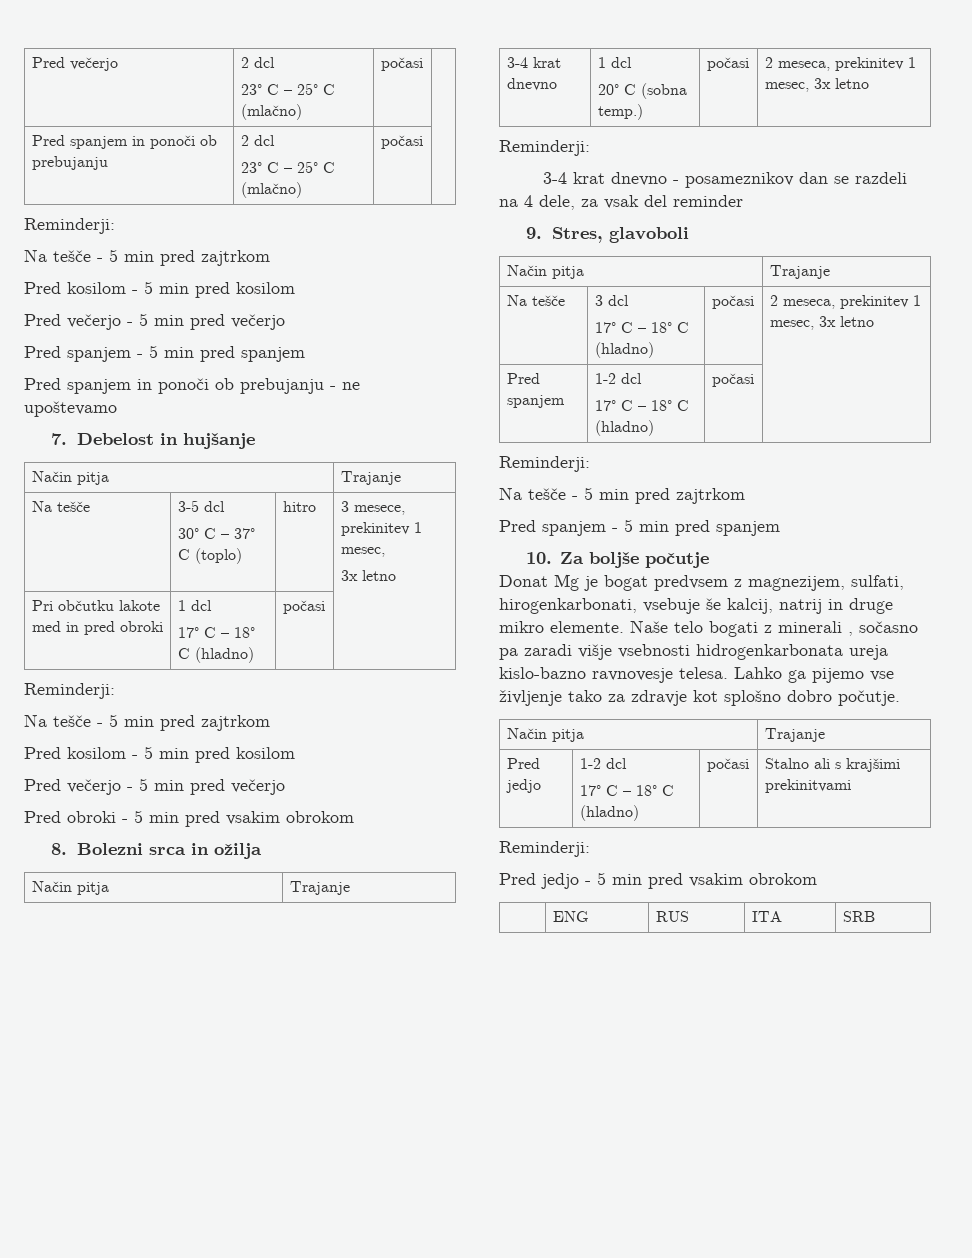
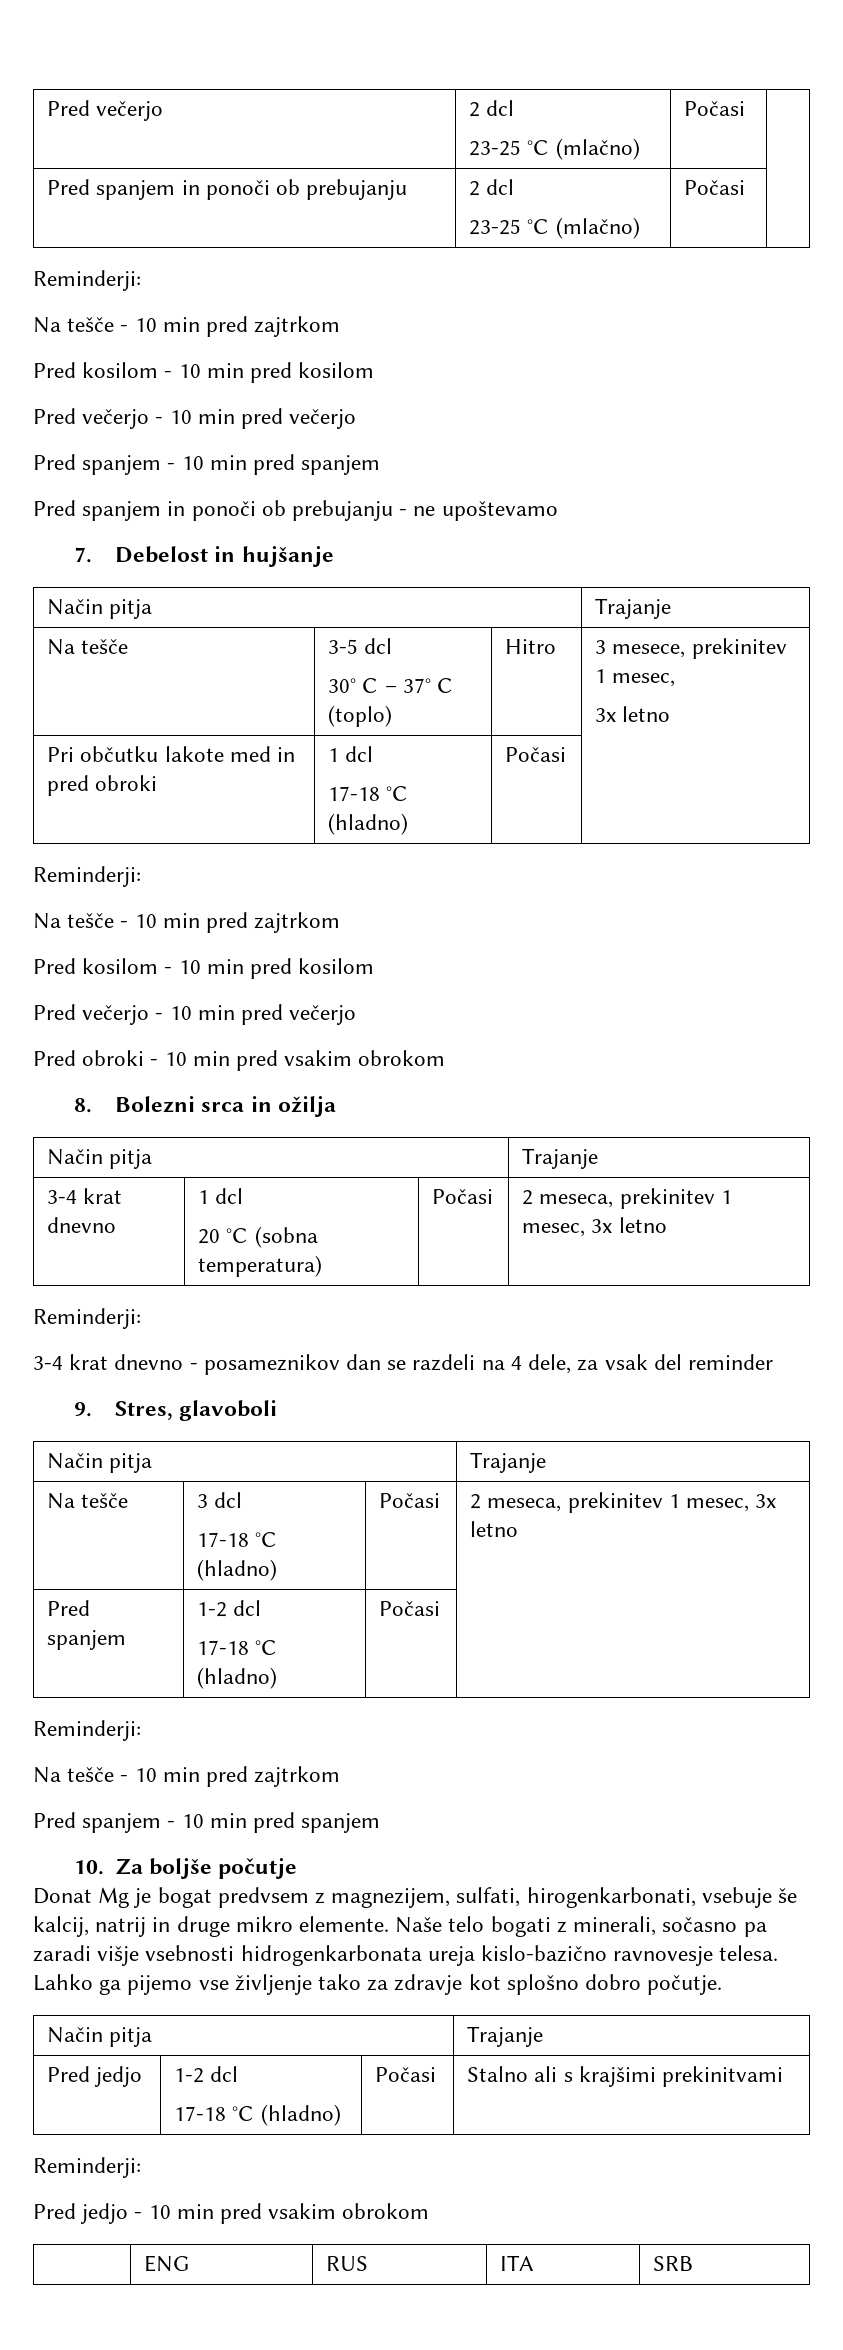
  Pred večerjo | 2 dcl
- 23° C – 25° C (mlačno) | počasi |
+ 23-25 °C (mlačno) | Počasi |
  Pred spanjem in ponoči ob prebujanju | 2 dcl
- 23° C – 25° C (mlačno) | počasi |
+ 23-25 °C (mlačno) | Počasi |
  Reminderji:
- Na tešče - 5 min pred zajtrkom
- Pred kosilom - 5 min pred kosilom
- Pred večerjo - 5 min pred večerjo
- Pred spanjem - 5 min pred spanjem
+ Na tešče - 10 min pred zajtrkom
+ Pred kosilom - 10 min pred kosilom
+ Pred večerjo - 10 min pred večerjo
+ Pred spanjem - 10 min pred spanjem
  Na tešče | 3-5 dcl
- 30° C – 37° C (toplo) | hitro | 3 mesece, prekinitev 1 mesec,
+ 30° C – 37° C (toplo) | Hitro | 3 mesece, prekinitev 1 mesec,
  Pri občutku lakote med in pred obroki | 1 dcl
- 17° C – 18° C (hladno) | počasi |
+ 17-18 °C (hladno) | Počasi |
  Reminderji:
- Na tešče - 5 min pred zajtrkom
- Pred kosilom - 5 min pred kosilom
- Pred večerjo - 5 min pred večerjo
+ Na tešče - 10 min pred zajtrkom
+ Pred kosilom - 10 min pred kosilom
+ Pred večerjo - 10 min pred večerjo
- Pred obroki - 5 min pred vsakim obrokom
+ Pred obroki - 10 min pred vsakim obrokom
  3-4 krat dnevno | 1 dcl
- 20° C (sobna temp.) | počasi | 2 meseca, prekinitev 1 mesec, 3x letno
+ 20 °C (sobna temperatura) | Počasi | 2 meseca, prekinitev 1 mesec, 3x letno
  Na tešče | 3 dcl
- 17° C – 18° C (hladno) | počasi | 2 meseca, prekinitev 1 mesec, 3x letno
+ 17-18 °C (hladno) | Počasi | 2 meseca, prekinitev 1 mesec, 3x letno
  Pred spanjem | 1-2 dcl
- 17° C – 18° C (hladno) | počasi |
+ 17-18 °C (hladno) | Počasi |
  Reminderji:
- Na tešče - 5 min pred zajtrkom
- Pred spanjem - 5 min pred spanjem
+ Na tešče - 10 min pred zajtrkom
+ Pred spanjem - 10 min pred spanjem
- Naše telo bogati z minerali , sočasno pa zaradi višje vsebnosti hidrogenkarbonata ureja kislo-bazno ravnovesje telesa.
+ Naše telo bogati z minerali, sočasno pa zaradi višje vsebnosti hidrogenkarbonata ureja kislo-bazično ravnovesje telesa.
  Pred jedjo | 1-2 dcl
- 17° C – 18° C (hladno) | počasi | Stalno ali s krajšimi prekinitvami
+ 17-18 °C (hladno) | Počasi | Stalno ali s krajšimi prekinitvami
- Pred jedjo - 5 min pred vsakim obrokom
+ Pred jedjo - 10 min pred vsakim obrokom

